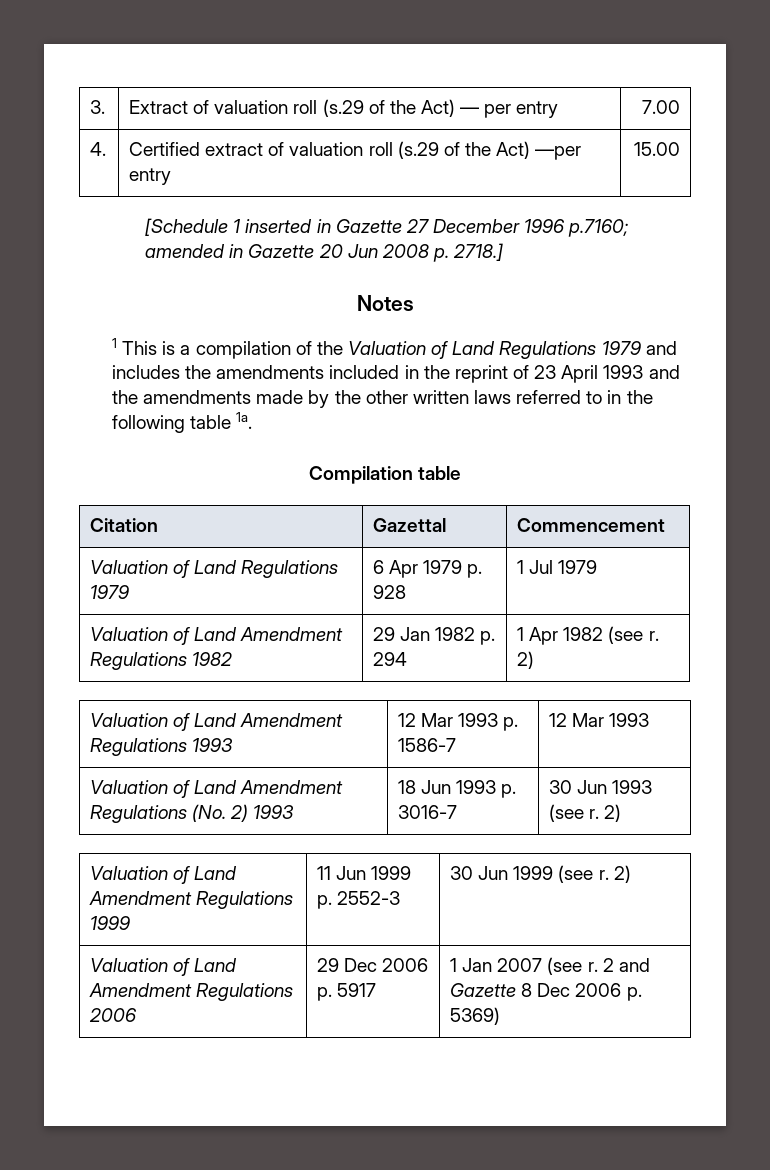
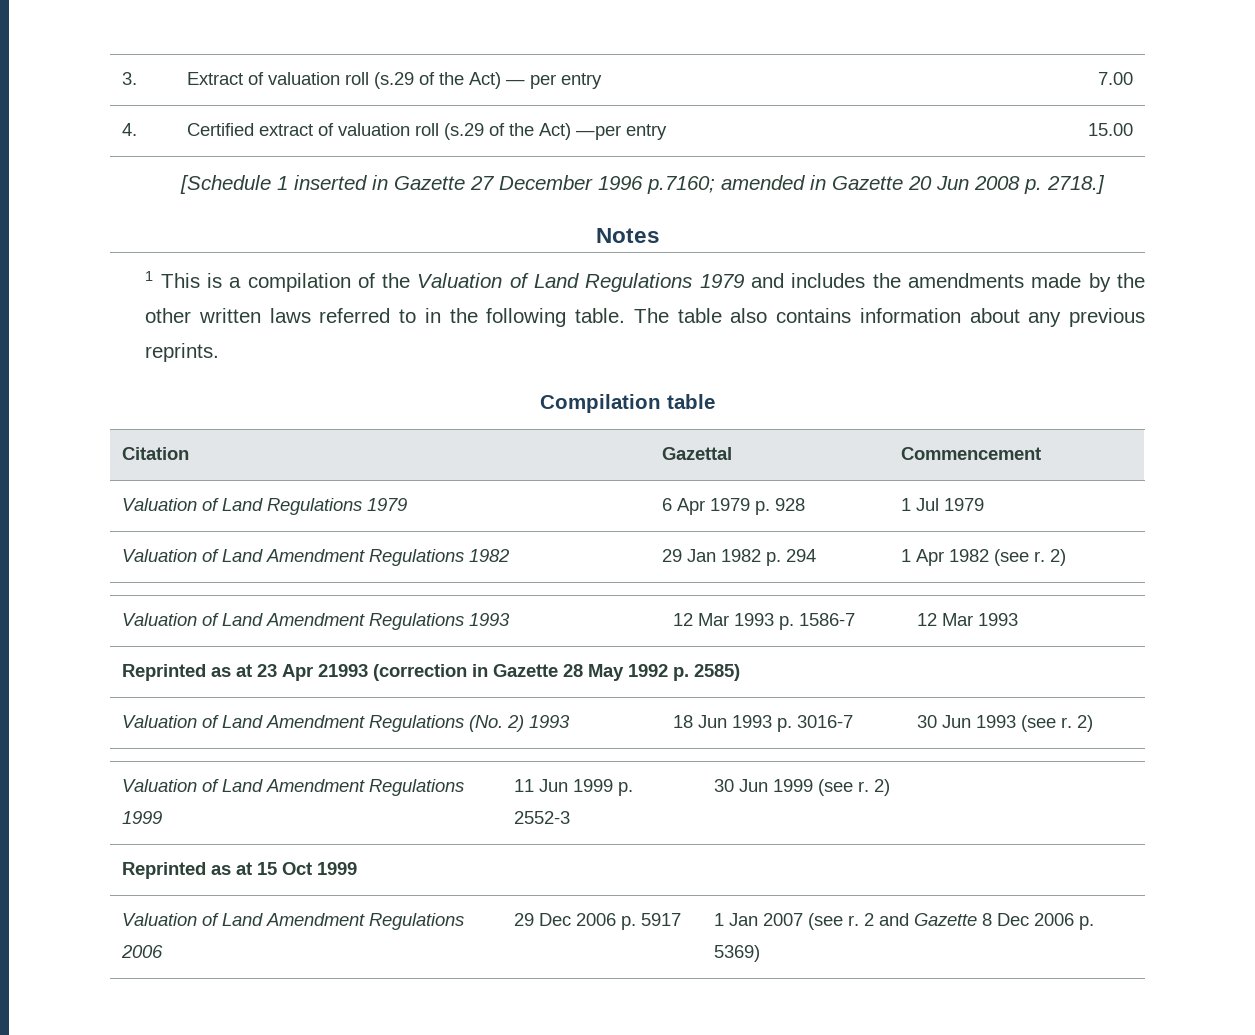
- 1 This is a compilation of the Valuation of Land Regulations 1979 and includes the amendments included in the reprint of 23 April 1993 and the amendments made by the other written laws referred to in the following table 1a.
+ 1 This is a compilation of the Valuation of Land Regulations 1979 and includes the amendments made by the other written laws referred to in the following table. The table also contains information about any previous reprints.
+ Reprinted as at 23 Apr 21993 (correction in Gazette 28 May 1992 p. 2585)
+ Reprinted as at 15 Oct 1999

